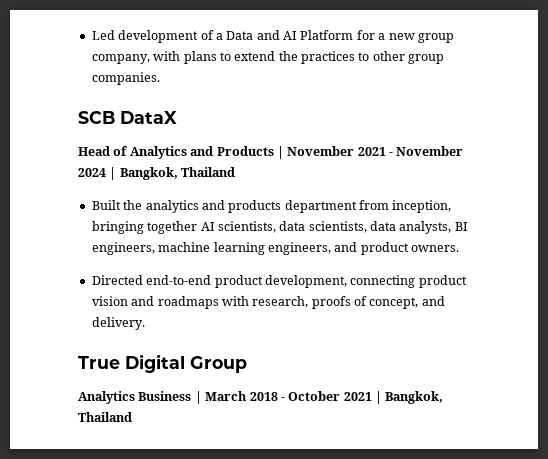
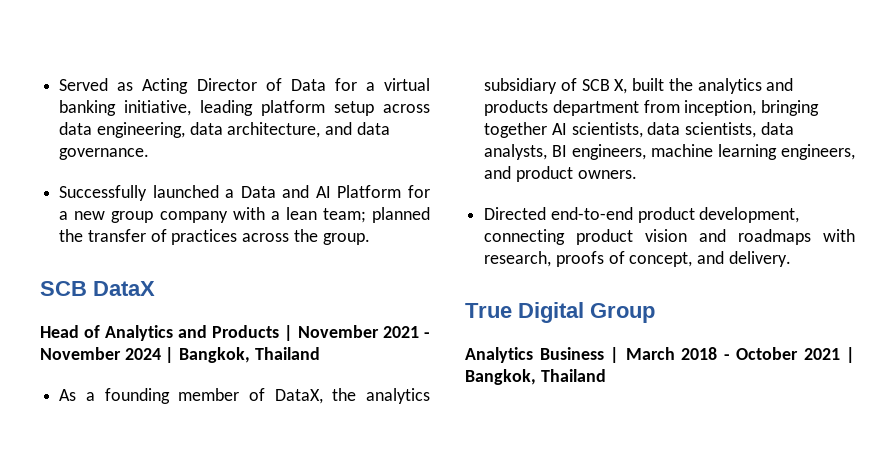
- Led development of a Data and AI Platform for a new group company, with plans to extend the practices to other group companies.
+ Served as Acting Director of Data for a virtual banking initiative, leading platform setup across data engineering, data architecture, and data governance.
+ Successfully launched a Data and AI Platform for a new group company with a lean team; planned the transfer of practices across the group.
- Built the analytics and products department from inception, bringing together AI scientists, data scientists, data analysts, BI engineers, machine learning engineers, and product owners.
+ As a founding member of DataX, the analytics subsidiary of SCB X, built the analytics and products department from inception, bringing together AI scientists, data scientists, data analysts, BI engineers, machine learning engineers, and product owners.

